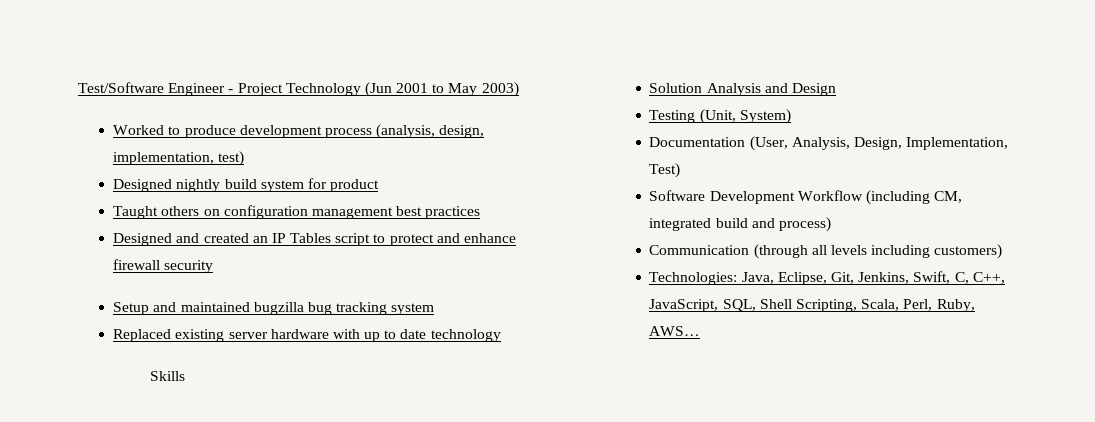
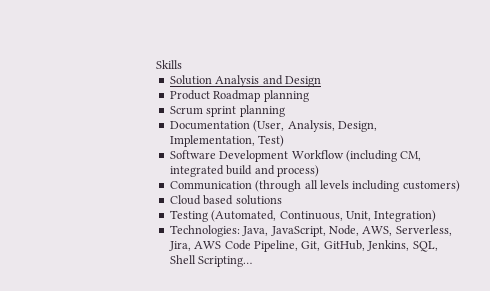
- Test/Software Engineer - Project Technology (Jun 2001 to May 2003)
- Worked to produce development process (analysis, design, implementation, test)
- Designed nightly build system for product
- Taught others on configuration management best practices
- Designed and created an IP Tables script to protect and enhance firewall security
- Setup and maintained bugzilla bug tracking system
- Replaced existing server hardware with up to date technology
- Testing (Unit, System)
+ Product Roadmap planning
+ Scrum sprint planning
- Technologies: Java, Eclipse, Git, Jenkins, Swift, C, C++, JavaScript, SQL, Shell Scripting, Scala, Perl, Ruby, AWS…
+ Cloud based solutions
+ Testing (Automated, Continuous, Unit, Integration)
+ Technologies: Java, JavaScript, Node, AWS, Serverless, Jira, AWS Code Pipeline, Git, GitHub, Jenkins, SQL, Shell Scripting…

